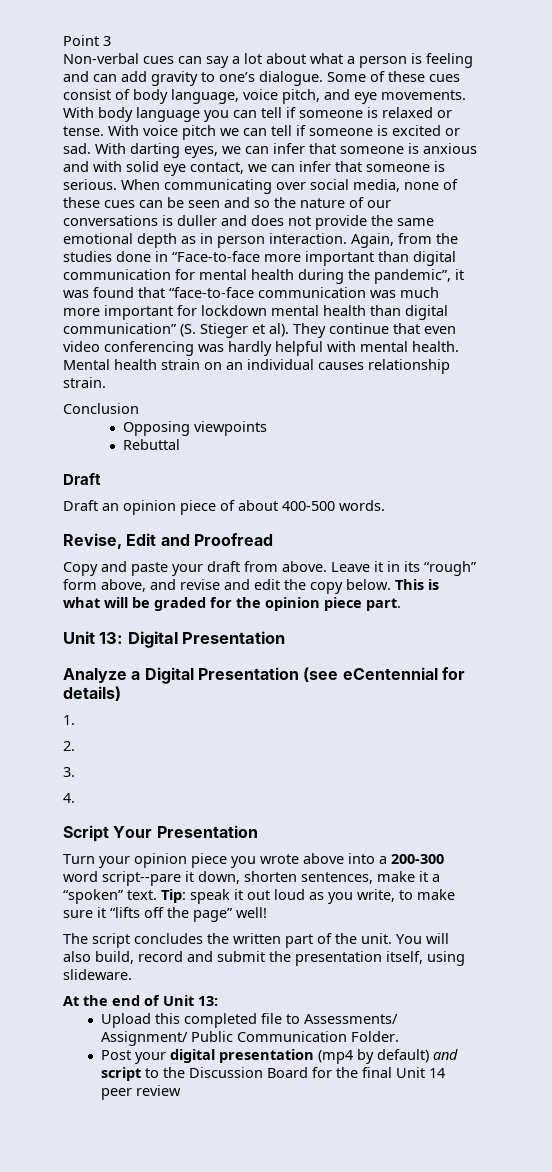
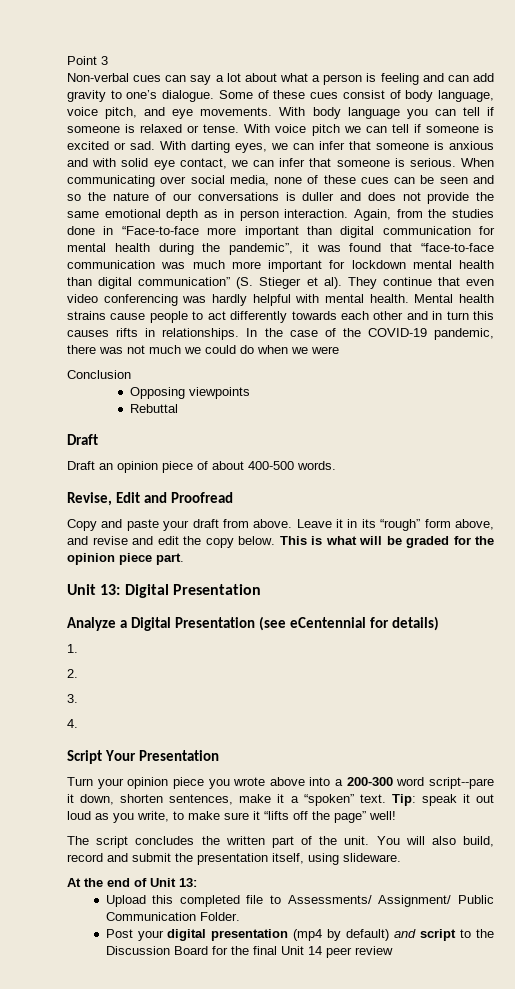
- Mental health strain on an individual causes relationship strain.
+ Mental health strains cause people to act differently towards each other and in turn this causes rifts in relationships. In the case of the COVID-19 pandemic, there was not much we could do when we were

